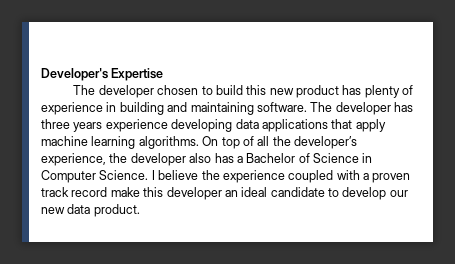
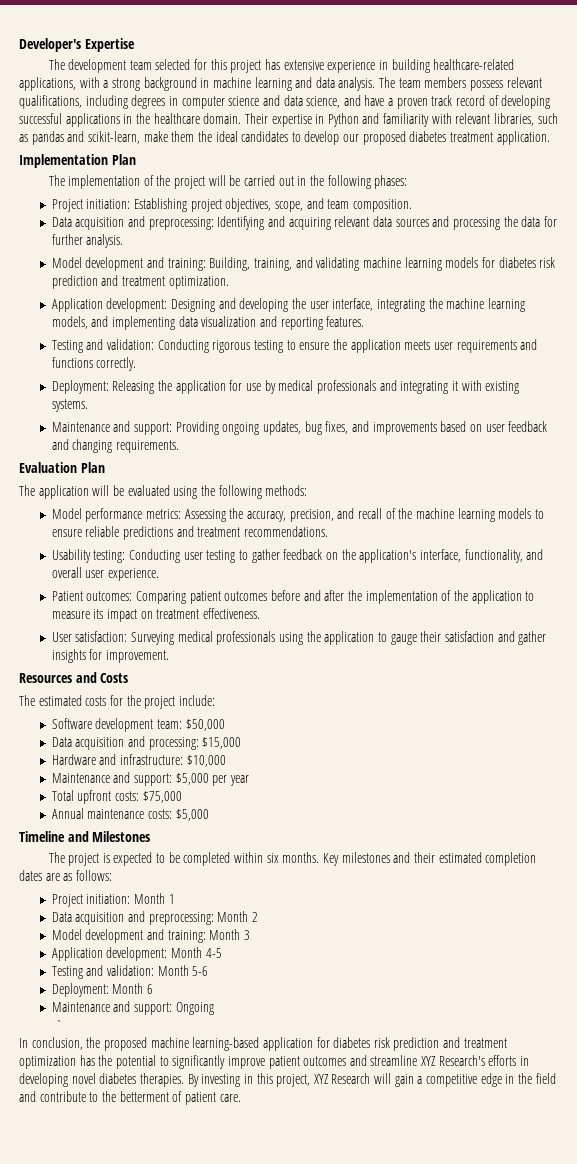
- The developer chosen to build this new product has plenty of experience in building and maintaining software. The developer has three years experience developing data applications that apply machine learning algorithms. On top of all the developer’s experience, the developer also has a Bachelor of Science in Computer Science. I believe the experience coupled with a proven track record make this developer an ideal candidate to develop our new data product.
+ The development team selected for this project has extensive experience in building healthcare-related applications, with a strong background in machine learning and data analysis. The team members possess relevant qualifications, including degrees in computer science and data science, and have a proven track record of developing successful applications in the healthcare domain. Their expertise in Python and familiarity with relevant libraries, such as pandas and scikit-learn, make them the ideal candidates to develop our proposed diabetes treatment application.
+ Implementation Plan
+ The implementation of the project will be carried out in the following phases:
+ Project initiation: Establishing project objectives, scope, and team composition.
+ Data acquisition and preprocessing: Identifying and acquiring relevant data sources and processing the data for further analysis.
+ Model development and training: Building, training, and validating machine learning models for diabetes risk prediction and treatment optimization.
+ Application development: Designing and developing the user interface, integrating the machine learning models, and implementing data visualization and reporting features.
+ Testing and validation: Conducting rigorous testing to ensure the application meets user requirements and functions correctly.
+ Deployment: Releasing the application for use by medical professionals and integrating it with existing systems.
+ Maintenance and support: Providing ongoing updates, bug fixes, and improvements based on user feedback and changing requirements.
+ Evaluation Plan
+ The application will be evaluated using the following methods:
+ Model performance metrics: Assessing the accuracy, precision, and recall of the machine learning models to ensure reliable predictions and treatment recommendations.
+ Usability testing: Conducting user testing to gather feedback on the application's interface, functionality, and overall user experience.
+ Patient outcomes: Comparing patient outcomes before and after the implementation of the application to measure its impact on treatment effectiveness.
+ User satisfaction: Surveying medical professionals using the application to gauge their satisfaction and gather insights for improvement.
+ Resources and Costs
+ The estimated costs for the project include:
+ Software development team: $50,000
+ Data acquisition and processing: $15,000
+ Hardware and infrastructure: $10,000
+ Maintenance and support: $5,000 per year
+ Total upfront costs: $75,000
+ Annual maintenance costs: $5,000
+ Timeline and Milestones
+ The project is expected to be completed within six months. Key milestones and their estimated completion dates are as follows:
+ Project initiation: Month 1
+ Data acquisition and preprocessing: Month 2
+ Model development and training: Month 3
+ Application development: Month 4-5
+ Testing and validation: Month 5-6
+ Deployment: Month 6
+ Maintenance and support: Ongoing
+ `
+ In conclusion, the proposed machine learning-based application for diabetes risk prediction and treatment optimization has the potential to significantly improve patient outcomes and streamline XYZ Research's efforts in developing novel diabetes therapies. By investing in this project, XYZ Research will gain a competitive edge in the field and contribute to the betterment of patient care.

